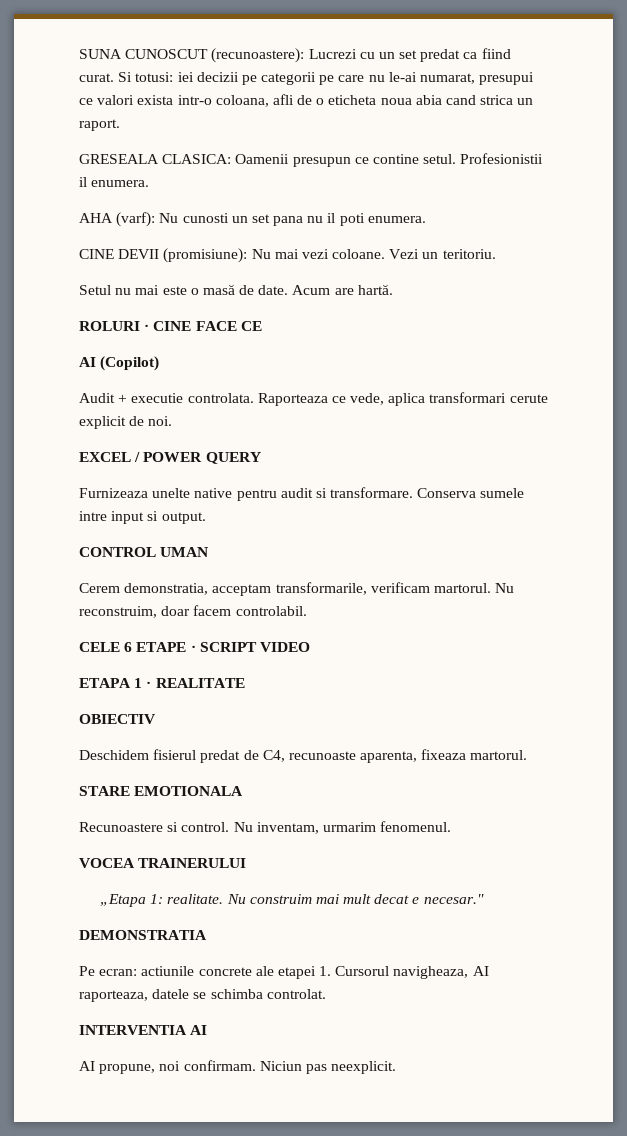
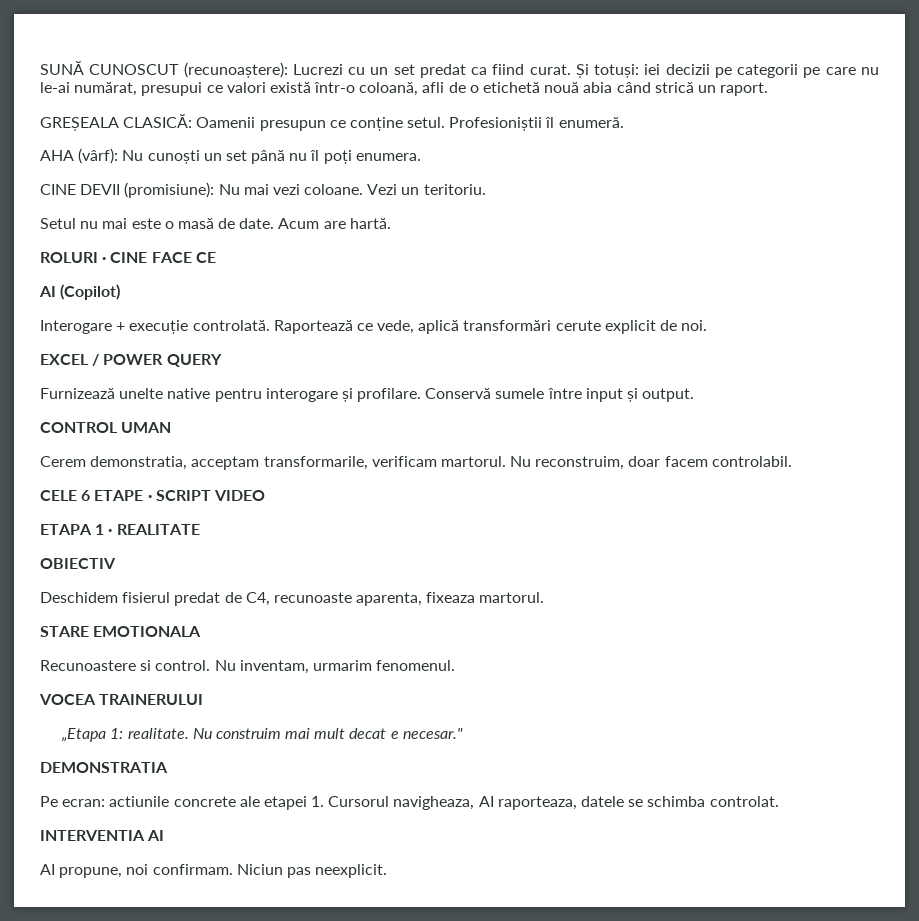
- SUNA CUNOSCUT (recunoastere): Lucrezi cu un set predat ca fiind curat.
+ SUNĂ CUNOSCUT (recunoaștere): Lucrezi cu un set predat ca fiind curat.
- Si totusi: iei decizii pe categorii pe care nu le-ai numarat, presupui ce valori exista intr-o coloana, afli de o eticheta noua abia cand strica un raport.
+ Și totuși: iei decizii pe categorii pe care nu le-ai numărat, presupui ce valori există într-o coloană, afli de o etichetă nouă abia când strică un raport.
- GRESEALA CLASICA: Oamenii presupun ce contine setul. Profesionistii il enumera.
- AHA (varf): Nu cunosti un set pana nu il poti enumera.
+ GREȘEALA CLASICĂ: Oamenii presupun ce conține setul. Profesioniștii îl enumeră.
+ AHA (vârf): Nu cunoști un set până nu îl poți enumera.
- Audit + executie controlata. Raporteaza ce vede, aplica transformari cerute explicit de noi.
+ Interogare + execuție controlată. Raportează ce vede, aplică transformări cerute explicit de noi.
- Furnizeaza unelte native pentru audit si transformare. Conserva sumele intre input si output.
+ Furnizează unelte native pentru interogare și profilare. Conservă sumele între input și output.

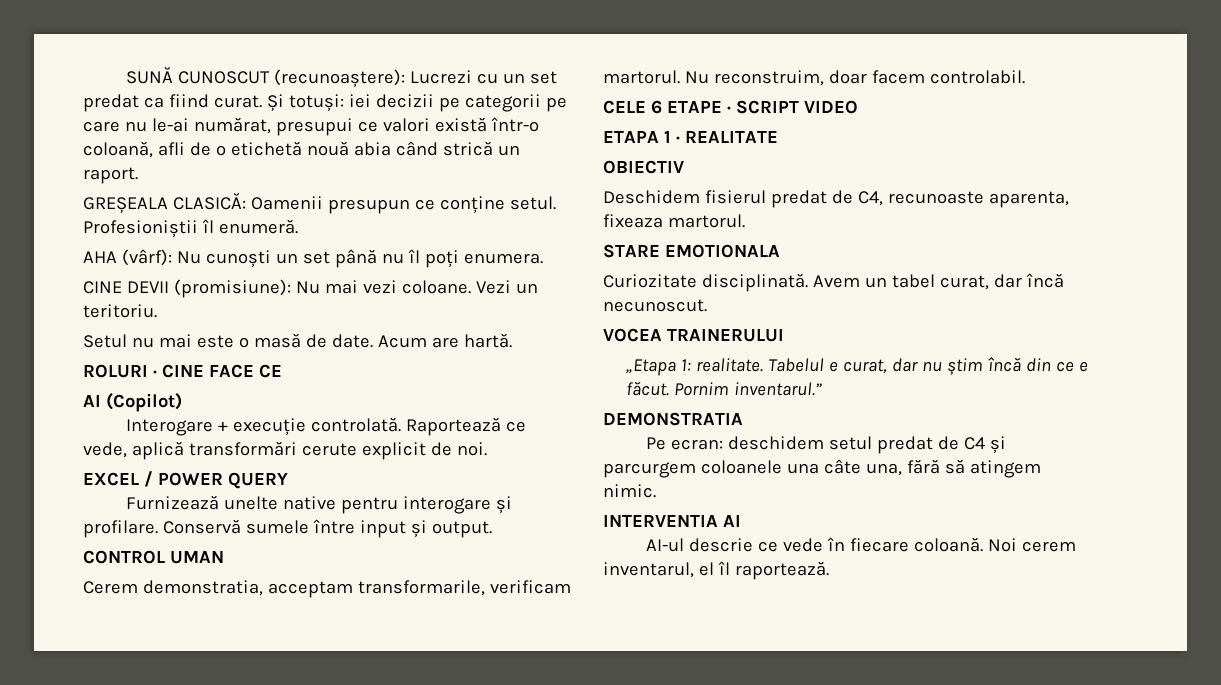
- Recunoastere si control. Nu inventam, urmarim fenomenul.
+ Curiozitate disciplinată. Avem un tabel curat, dar încă necunoscut.
- Nu construim mai mult decat e necesar."
+ Tabelul e curat, dar nu știm încă din ce e făcut. Pornim inventarul.”
  DEMONSTRATIA
- Pe ecran: actiunile concrete ale etapei 1. Cursorul navigheaza, AI raporteaza, datele se schimba controlat.
+ Pe ecran: deschidem setul predat de C4 și parcurgem coloanele una câte una, fără să atingem nimic.
  INTERVENTIA AI
- AI propune, noi confirmam. Niciun pas neexplicit.
+ AI-ul descrie ce vede în fiecare coloană. Noi cerem inventarul, el îl raportează.

